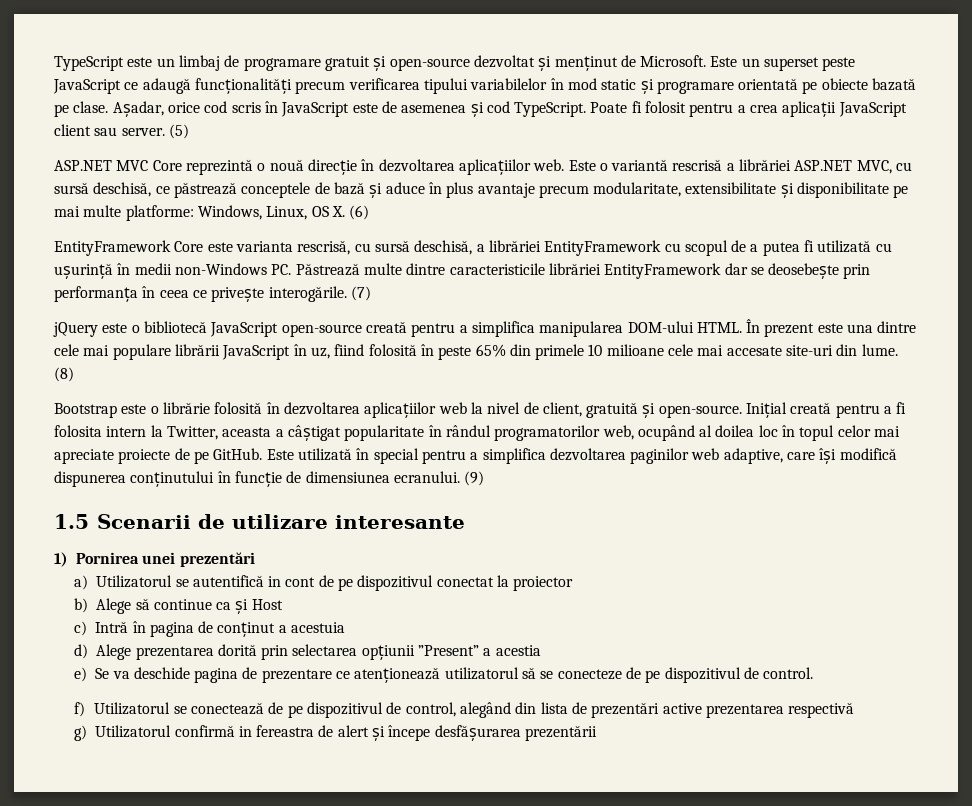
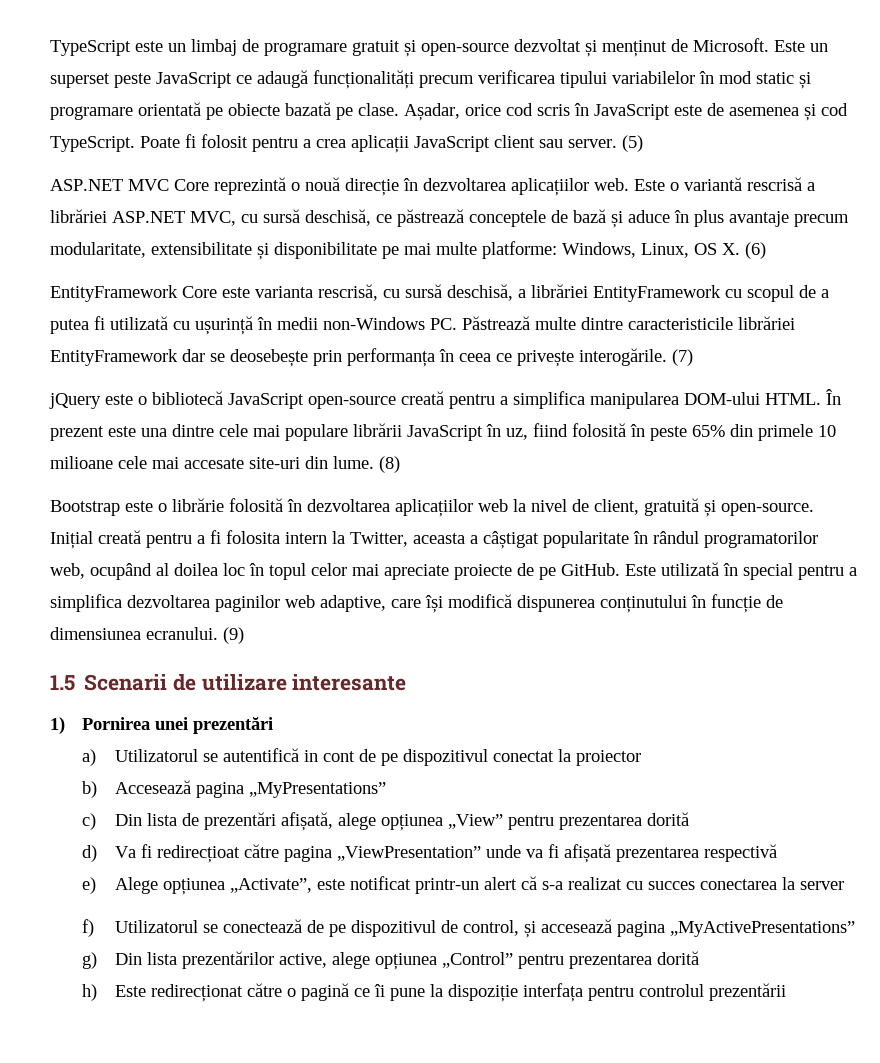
- b) Alege să continue ca și Host
- c) Intră în pagina de conținut a acestuia
- d) Alege prezentarea dorită prin selectarea opțiunii ”Present” a acestia
- e) Se va deschide pagina de prezentare ce atenționează utilizatorul să se conecteze de pe dispozitivul de control.
+ b) Accesează pagina „MyPresentations”
+ c) Din lista de prezentări afișată, alege opțiunea „View” pentru prezentarea dorită
+ d) Va fi redirecțioat către pagina „ViewPresentation” unde va fi afișată prezentarea respectivă
+ e) Alege opțiunea „Activate”, este notificat printr-un alert că s-a realizat cu succes conectarea la server
- f) Utilizatorul se conectează de pe dispozitivul de control, alegând din lista de prezentări active prezentarea respectivă
- g) Utilizatorul confirmă in fereastra de alert și începe desfășurarea prezentării
+ f) Utilizatorul se conectează de pe dispozitivul de control, și accesează pagina „MyActivePresentations”
+ g) Din lista prezentărilor active, alege opțiunea „Control” pentru prezentarea dorită
+ h) Este redirecționat către o pagină ce îi pune la dispoziție interfața pentru controlul prezentării

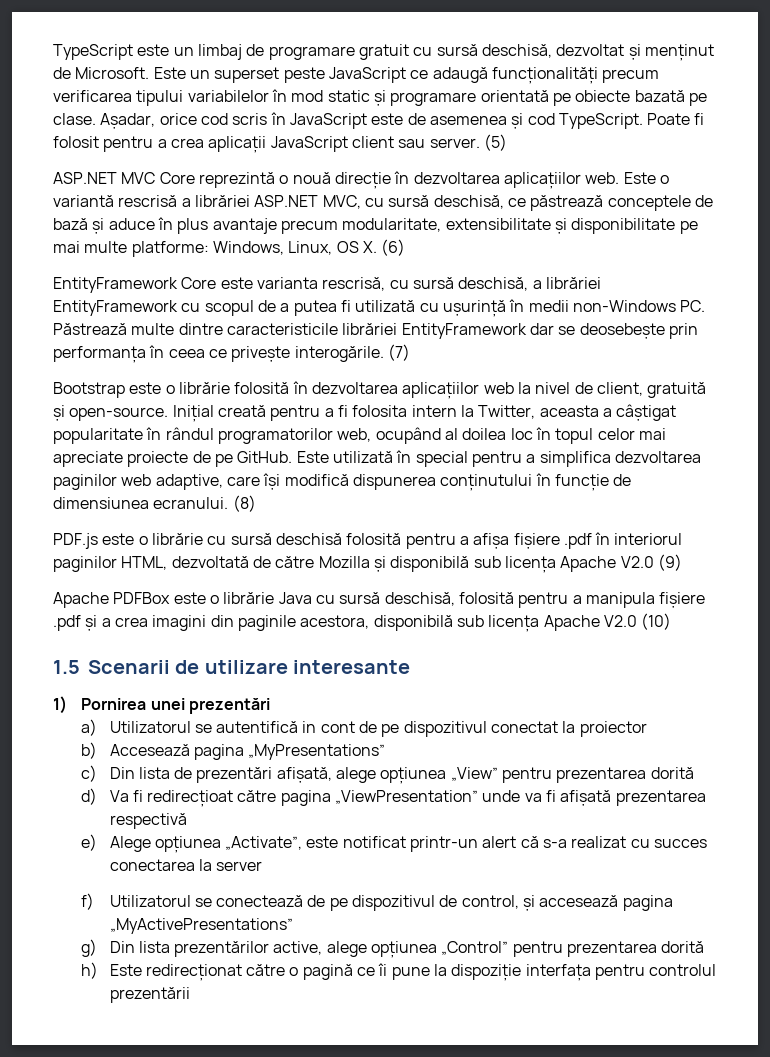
- TypeScript este un limbaj de programare gratuit și open-source dezvoltat și menținut de Microsoft.
+ TypeScript este un limbaj de programare gratuit cu sursă deschisă, dezvoltat și menținut de Microsoft.
- jQuery este o bibliotecă JavaScript open-source creată pentru a simplifica manipularea DOM-ului HTML. În prezent este una dintre cele mai populare librării JavaScript în uz, fiind folosită în peste 65% din primele 10 milioane cele mai accesate site-uri din lume. (8)
- (9)
+ (8)
+ PDF.js este o librărie cu sursă deschisă folosită pentru a afișa fișiere .pdf în interiorul paginilor HTML, dezvoltată de către Mozilla și disponibilă sub licența Apache V2.0 (9)
+ Apache PDFBox este o librărie Java cu sursă deschisă, folosită pentru a manipula fișiere .pdf și a crea imagini din paginile acestora, disponibilă sub licența Apache V2.0 (10)

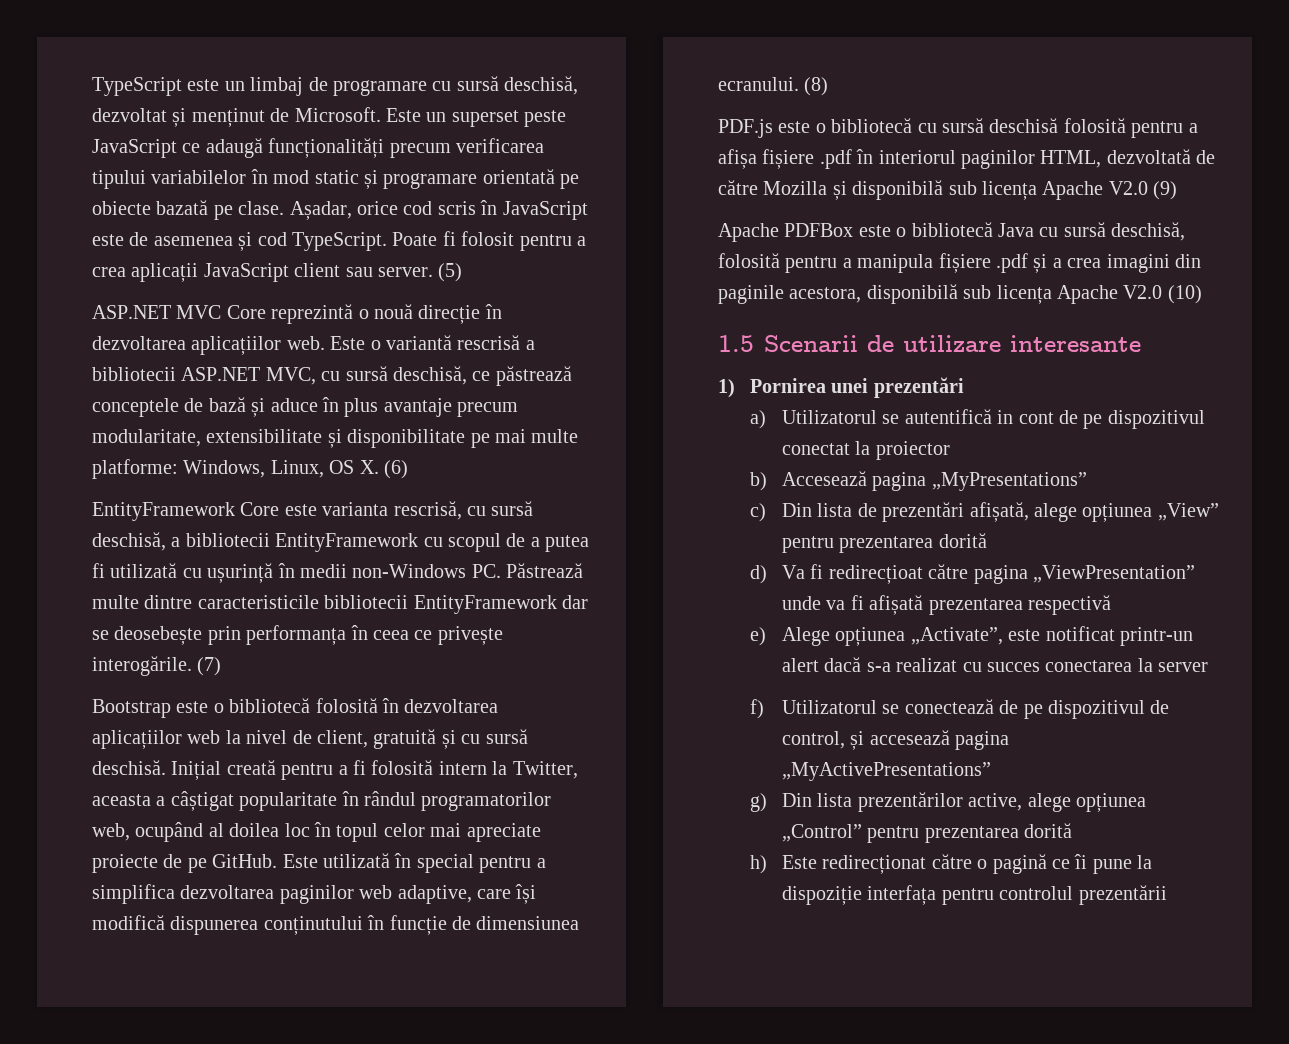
- TypeScript este un limbaj de programare gratuit cu sursă deschisă, dezvoltat și menținut de Microsoft.
+ TypeScript este un limbaj de programare cu sursă deschisă, dezvoltat și menținut de Microsoft.
- Este o variantă rescrisă a librăriei ASP.NET MVC, cu sursă deschisă, ce păstrează conceptele de bază și aduce în plus avantaje precum modularitate, extensibilitate și disponibilitate pe mai multe platforme: Windows, Linux, OS X. (6)
+ Este o variantă rescrisă a bibliotecii ASP.NET MVC, cu sursă deschisă, ce păstrează conceptele de bază și aduce în plus avantaje precum modularitate, extensibilitate și disponibilitate pe mai multe platforme: Windows, Linux, OS X. (6)
- EntityFramework Core este varianta rescrisă, cu sursă deschisă, a librăriei EntityFramework cu scopul de a putea fi utilizată cu ușurință în medii non-Windows PC. Păstrează multe dintre caracteristicile librăriei EntityFramework dar se deosebește prin performanța în ceea ce privește interogările.
+ EntityFramework Core este varianta rescrisă, cu sursă deschisă, a bibliotecii EntityFramework cu scopul de a putea fi utilizată cu ușurință în medii non-Windows PC. Păstrează multe dintre caracteristicile bibliotecii EntityFramework dar se deosebește prin performanța în ceea ce privește interogările.
- Bootstrap este o librărie folosită în dezvoltarea aplicațiilor web la nivel de client, gratuită și open-source.
+ Bootstrap este o bibliotecă folosită în dezvoltarea aplicațiilor web la nivel de client, gratuită și cu sursă deschisă.
- Inițial creată pentru a fi folosita intern la Twitter, aceasta a câștigat popularitate în rândul programatorilor web, ocupând al doilea loc în topul celor mai apreciate proiecte de pe GitHub.
+ Inițial creată pentru a fi folosită intern la Twitter, aceasta a câștigat popularitate în rândul programatorilor web, ocupând al doilea loc în topul celor mai apreciate proiecte de pe GitHub.
- PDF.js este o librărie cu sursă deschisă folosită pentru a afișa fișiere .pdf în interiorul paginilor HTML, dezvoltată de către Mozilla și disponibilă sub licența Apache V2.0 (9)
+ PDF.js este o bibliotecă cu sursă deschisă folosită pentru a afișa fișiere .pdf în interiorul paginilor HTML, dezvoltată de către Mozilla și disponibilă sub licența Apache V2.0 (9)
- Apache PDFBox este o librărie Java cu sursă deschisă, folosită pentru a manipula fișiere .pdf și a crea imagini din paginile acestora, disponibilă sub licența Apache V2.0 (10)
+ Apache PDFBox este o bibliotecă Java cu sursă deschisă, folosită pentru a manipula fișiere .pdf și a crea imagini din paginile acestora, disponibilă sub licența Apache V2.0 (10)
- e) Alege opțiunea „Activate”, este notificat printr-un alert că s-a realizat cu succes conectarea la server
+ e) Alege opțiunea „Activate”, este notificat printr-un alert dacă s-a realizat cu succes conectarea la server

